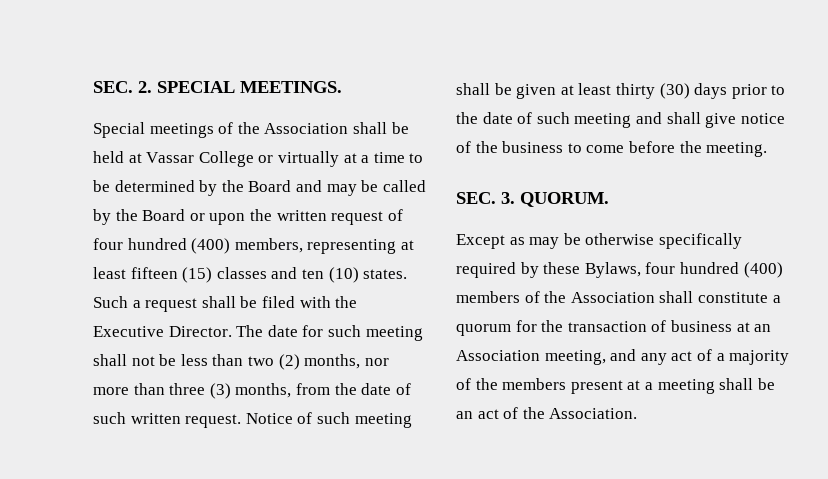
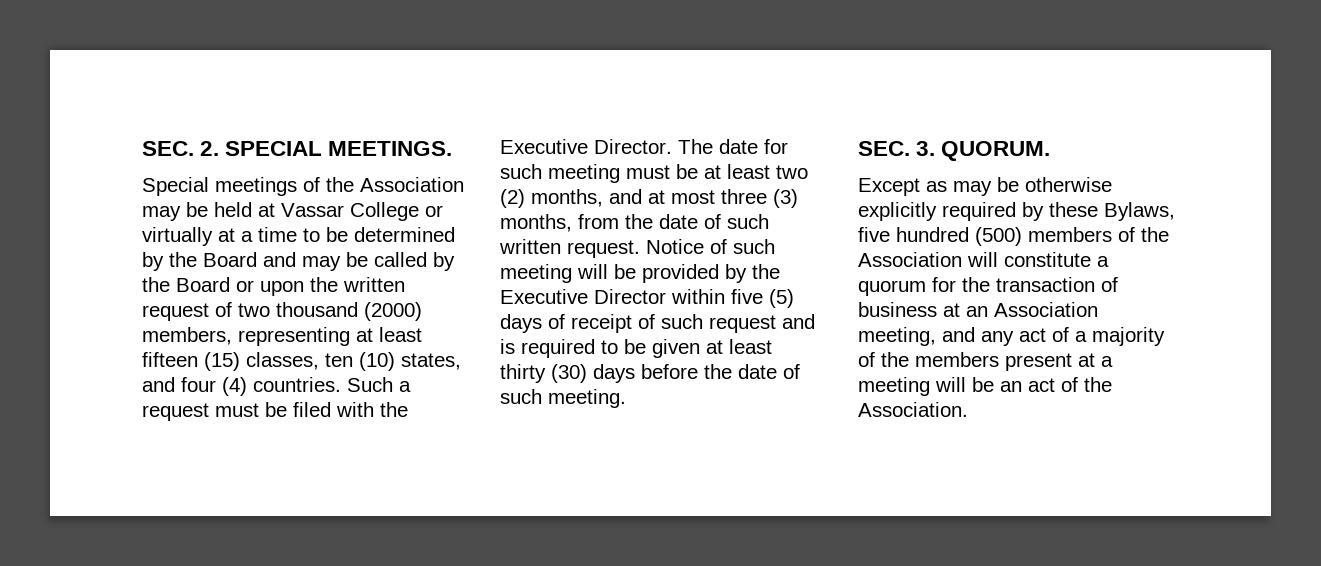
- Special meetings of the Association shall be held at Vassar College or virtually at a time to be determined by the Board and may be called by the Board or upon the written request of four hundred (400) members, representing at least fifteen (15) classes and ten (10) states.
+ Special meetings of the Association may be held at Vassar College or virtually at a time to be determined by the Board and may be called by the Board or upon the written request of two thousand (2000) members, representing at least fifteen (15) classes, ten (10) states, and four (4) countries.
- Such a request shall be filed with the Executive Director.
+ Such a request must be filed with the Executive Director.
- The date for such meeting shall not be less than two (2) months, nor more than three (3) months, from the date of such written request.
+ The date for such meeting must be at least two (2) months, and at most three (3) months, from the date of such written request.
- Notice of such meeting shall be given at least thirty (30) days prior to the date of such meeting and shall give notice of the business to come before the meeting.
+ Notice of such meeting will be provided by the Executive Director within five (5) days of receipt of such request and is required to be given at least thirty (30) days before the date of such meeting.
- Except as may be otherwise specifically required by these Bylaws, four hundred (400) members of the Association shall constitute a quorum for the transaction of business at an Association meeting, and any act of a majority of the members present at a meeting shall be an act of the Association.
+ Except as may be otherwise explicitly required by these Bylaws, five hundred (500) members of the Association will constitute a quorum for the transaction of business at an Association meeting, and any act of a majority of the members present at a meeting will be an act of the Association.

